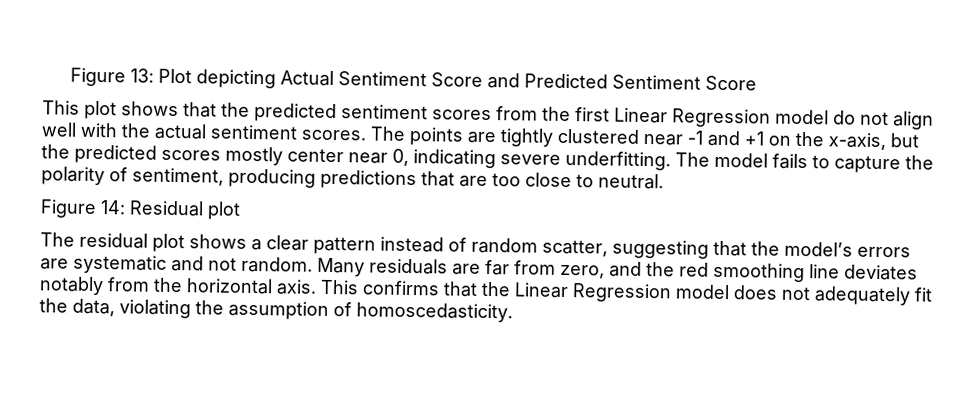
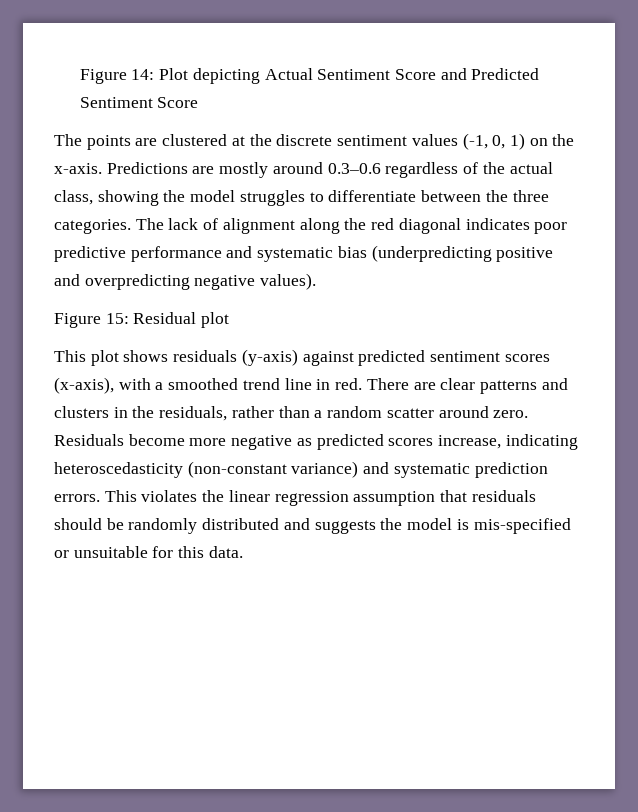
- Figure 13: Plot depicting Actual Sentiment Score and Predicted Sentiment Score
+ Figure 14: Plot depicting Actual Sentiment Score and Predicted Sentiment Score
- This plot shows that the predicted sentiment scores from the first Linear Regression model do not align well with the actual sentiment scores. The points are tightly clustered near -1 and +1 on the x-axis, but the predicted scores mostly center near 0, indicating severe underfitting. The model fails to capture the polarity of sentiment, producing predictions that are too close to neutral.
- Figure 14: Residual plot
- The residual plot shows a clear pattern instead of random scatter, suggesting that the model’s errors are systematic and not random. Many residuals are far from zero, and the red smoothing line deviates notably from the horizontal axis. This confirms that the Linear Regression model does not adequately fit the data, violating the assumption of homoscedasticity.
+ The points are clustered at the discrete sentiment values (-1, 0, 1) on the x-axis. Predictions are mostly around 0.3–0.6 regardless of the actual class, showing the model struggles to differentiate between the three categories. The lack of alignment along the red diagonal indicates poor predictive performance and systematic bias (underpredicting positive and overpredicting negative values).
+ Figure 15: Residual plot
+ This plot shows residuals (y-axis) against predicted sentiment scores (x-axis), with a smoothed trend line in red. There are clear patterns and clusters in the residuals, rather than a random scatter around zero. Residuals become more negative as predicted scores increase, indicating heteroscedasticity (non-constant variance) and systematic prediction errors. This violates the linear regression assumption that residuals should be randomly distributed and suggests the model is mis-specified or unsuitable for this data.

